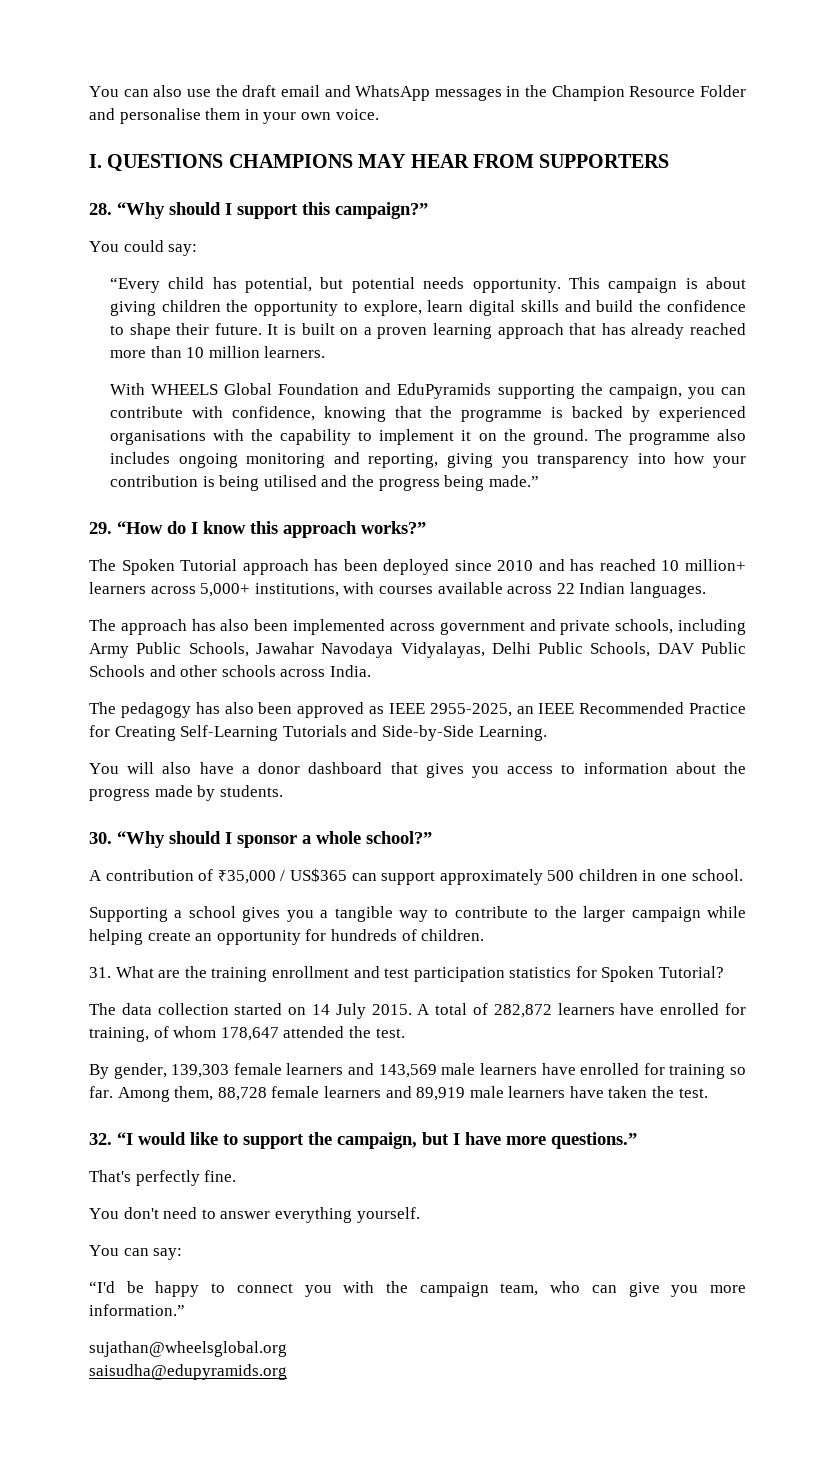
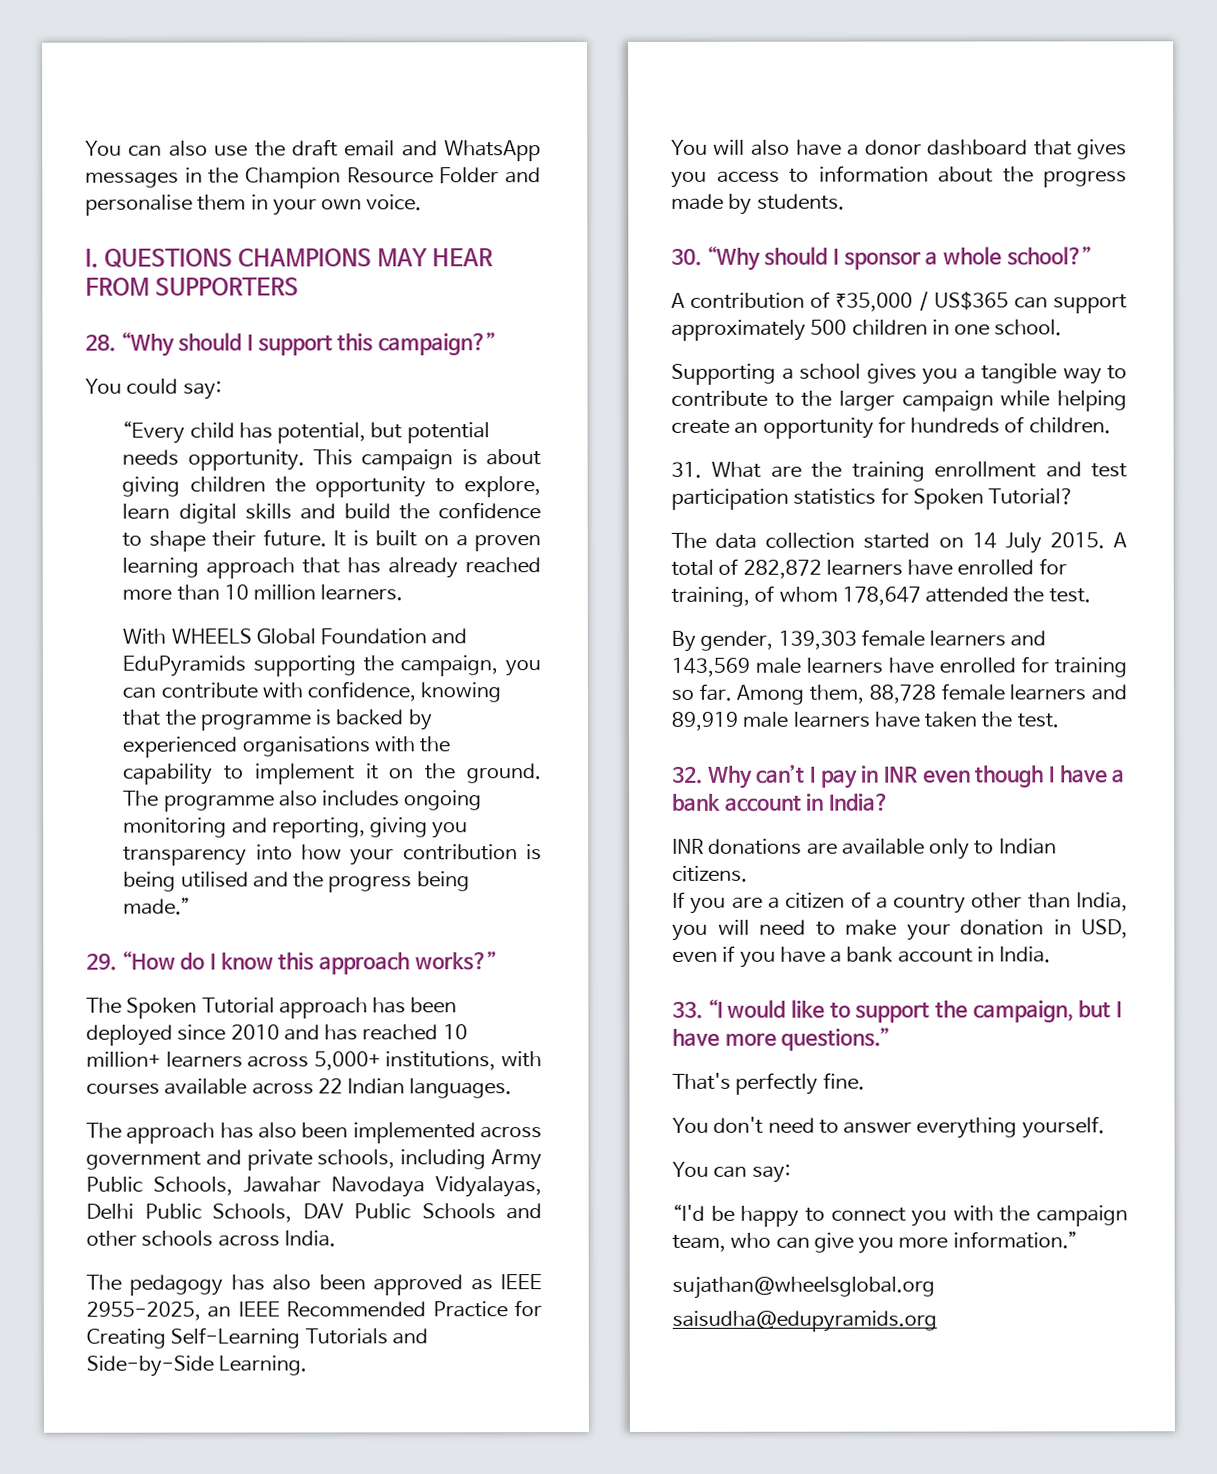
- 32. “I would like to support the campaign, but I have more questions.”
+ 32. Why can’t I pay in INR even though I have a bank account in India?
+ INR donations are available only to Indian citizens.
+ If you are a citizen of a country other than India, you will need to make your donation in USD, even if you have a bank account in India.
+ 33. “I would like to support the campaign, but I have more questions.”

